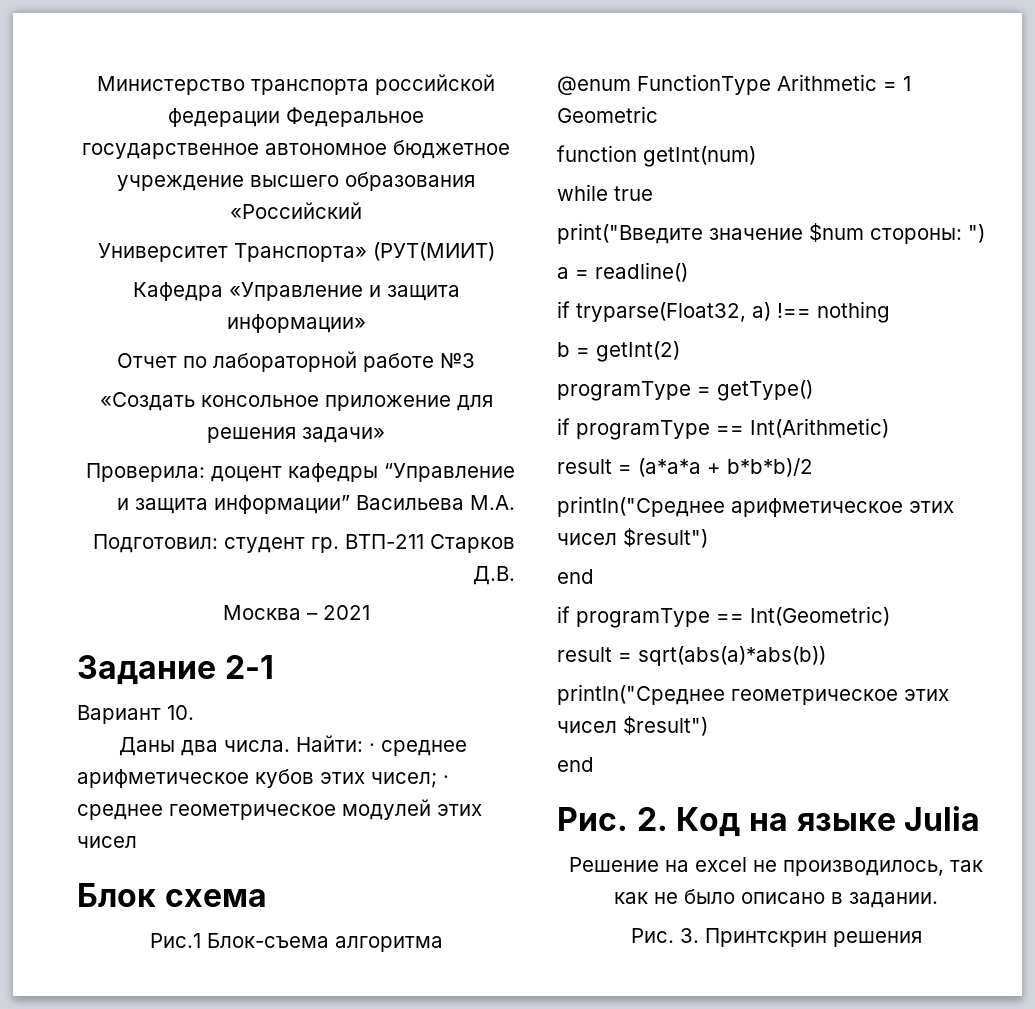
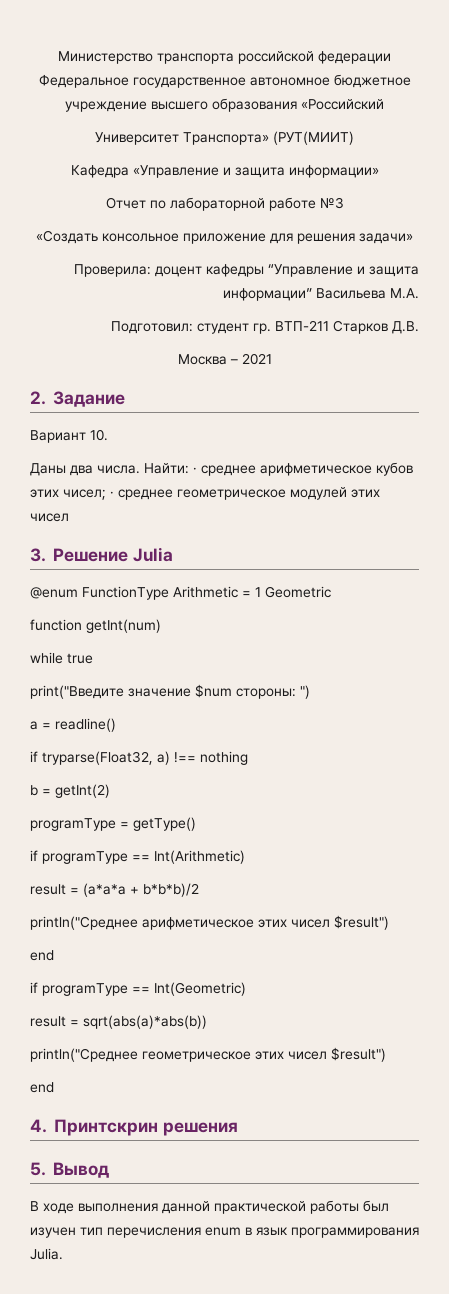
- Задание 2-1
+ 2. Задание
- Блок схема
- Рис.1 Блок-съема алгоритма
+ 3. Решение Julia
- Рис. 2. Код на языке Julia
- Решение на excel не производилось, так как не было описано в задании.
- Рис. 3. Принтскрин решения
+ 4. Принтскрин решения
+ 5. Вывод
+ В ходе выполнения данной практической работы был изучен тип перечисления enum в язык программирования Julia.

